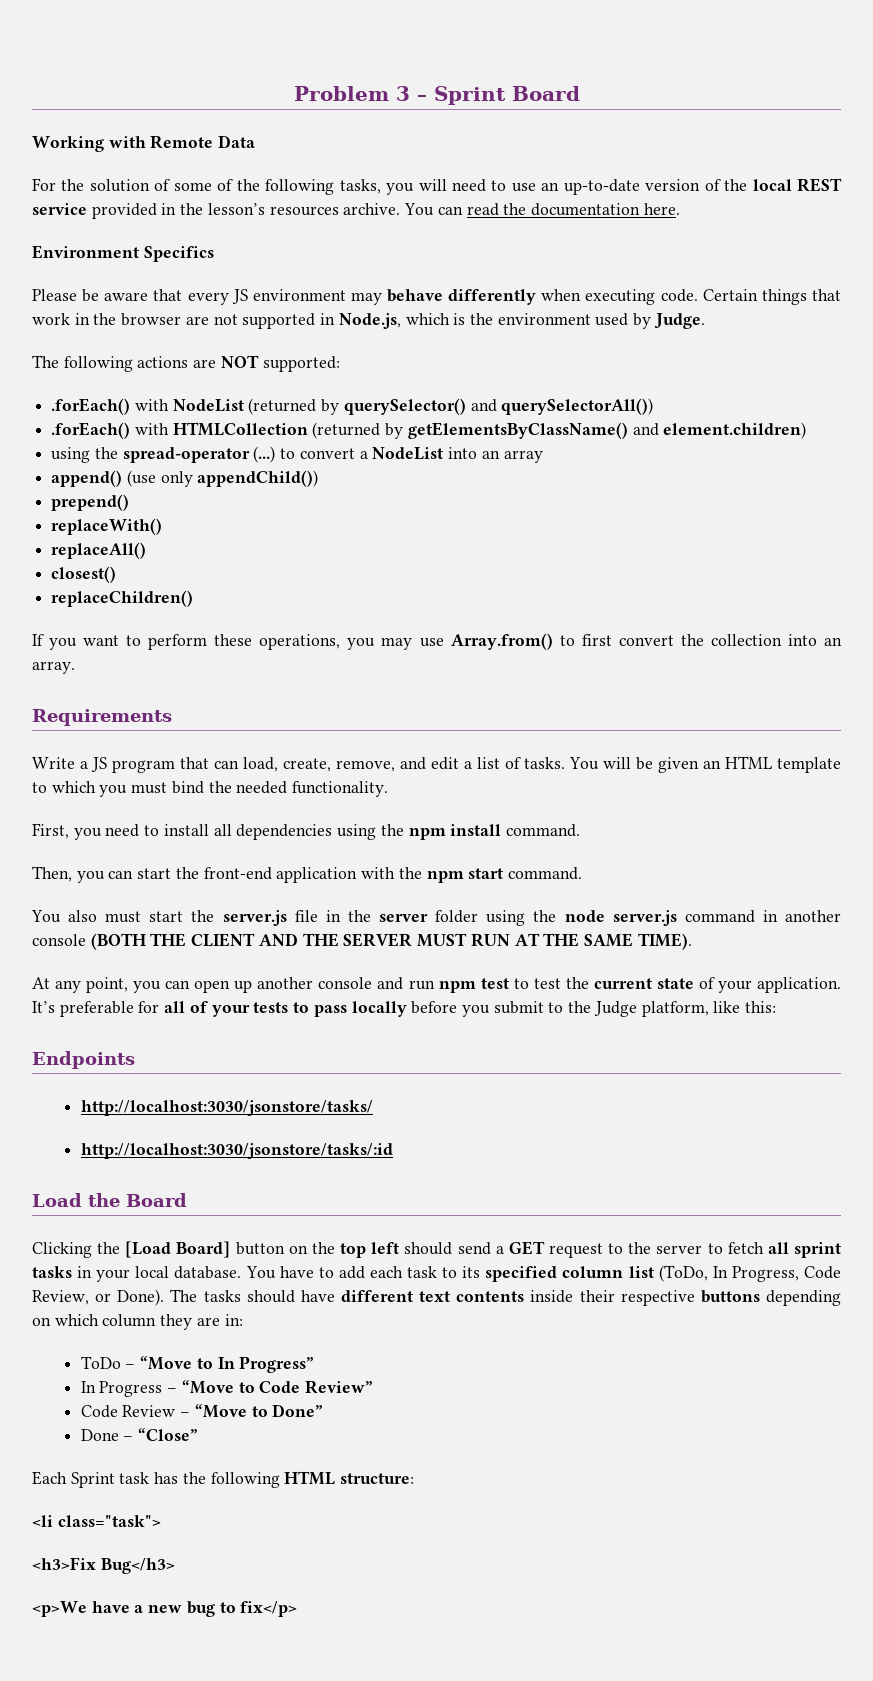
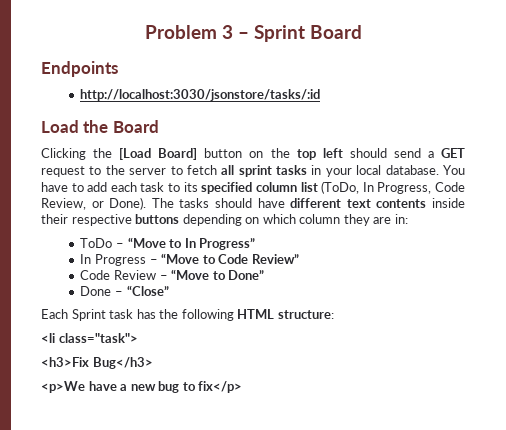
- Working with Remote Data
- For the solution of some of the following tasks, you will need to use an up-to-date version of the local REST service provided in the lesson’s resources archive. You can read the documentation here.
- Environment Specifics
- Please be aware that every JS environment may behave differently when executing code. Certain things that work in the browser are not supported in Node.js, which is the environment used by Judge.
- The following actions are NOT supported:
- .forEach() with NodeList (returned by querySelector() and querySelectorAll())
- .forEach() with HTMLCollection (returned by getElementsByClassName() and element.children)
- using the spread-operator (...) to convert a NodeList into an array
- append() (use only appendChild())
- prepend()
- replaceWith()
- replaceAll()
- closest()
- replaceChildren()
- If you want to perform these operations, you may use Array.from() to first convert the collection into an array.
- Requirements
- Write a JS program that can load, create, remove, and edit a list of tasks. You will be given an HTML template to which you must bind the needed functionality.
- First, you need to install all dependencies using the npm install command.
- Then, you can start the front-end application with the npm start command.
- You also must start the server.js file in the server folder using the node server.js command in another console (BOTH THE CLIENT AND THE SERVER MUST RUN AT THE SAME TIME).
- At any point, you can open up another console and run npm test to test the current state of your application. It’s preferable for all of your tests to pass locally before you submit to the Judge platform, like this:
- http://localhost:3030/jsonstore/tasks/

